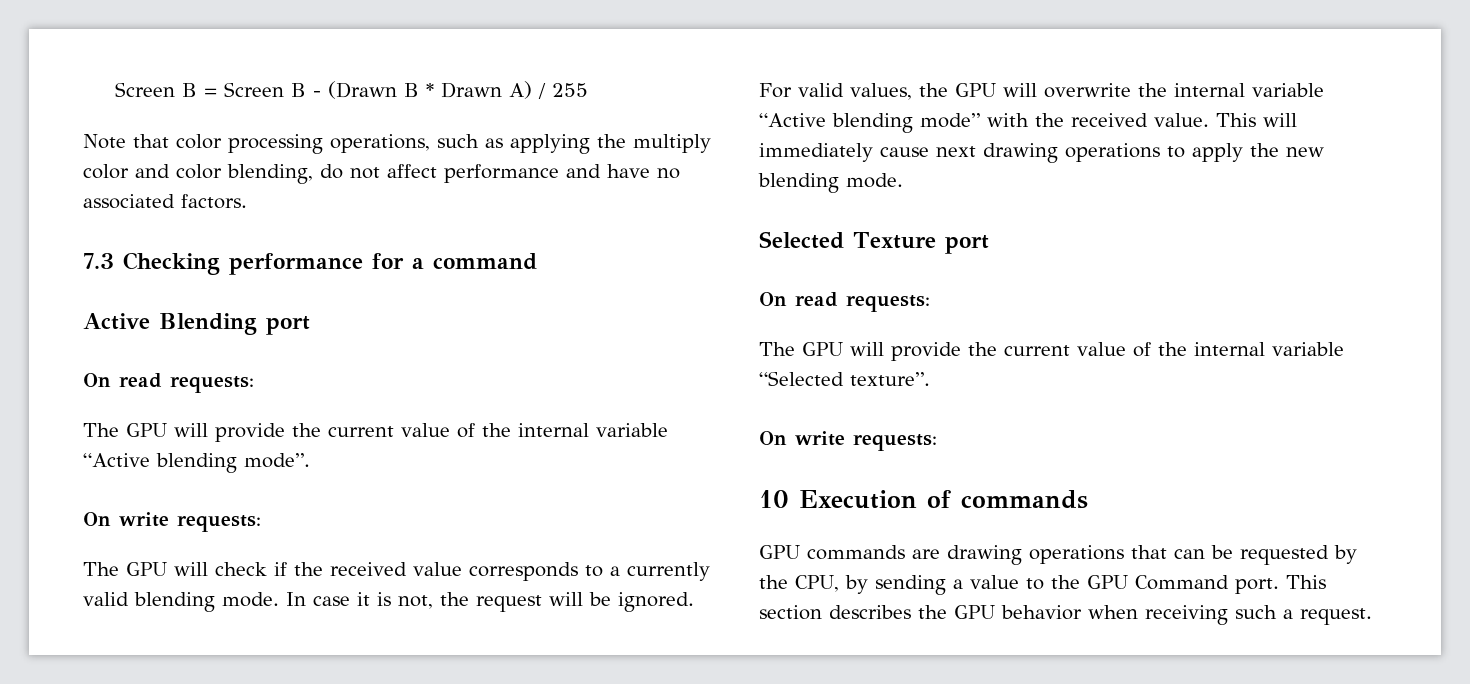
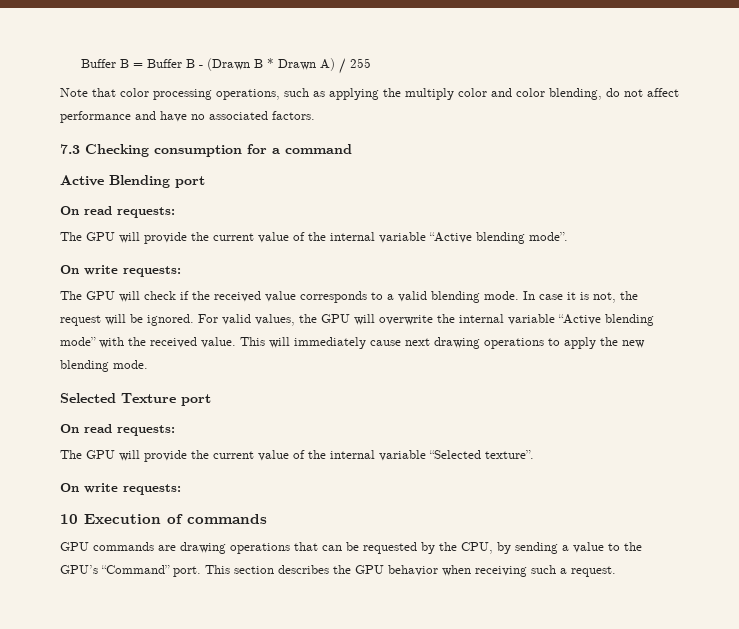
- Screen B = Screen B - (Drawn B * Drawn A) / 255
+ Buffer B = Buffer B - (Drawn B * Drawn A) / 255
- 7.3 Checking performance for a command
+ 7.3 Checking consumption for a command
- The GPU will check if the received value corresponds to a currently valid blending mode.
+ The GPU will check if the received value corresponds to a valid blending mode.
- GPU commands are drawing operations that can be requested by the CPU, by sending a value to the GPU Command port.
+ GPU commands are drawing operations that can be requested by the CPU, by sending a value to the GPU’s “Command” port.

